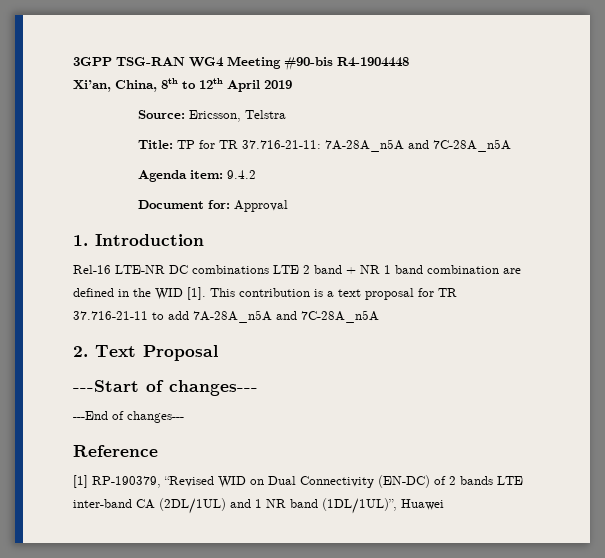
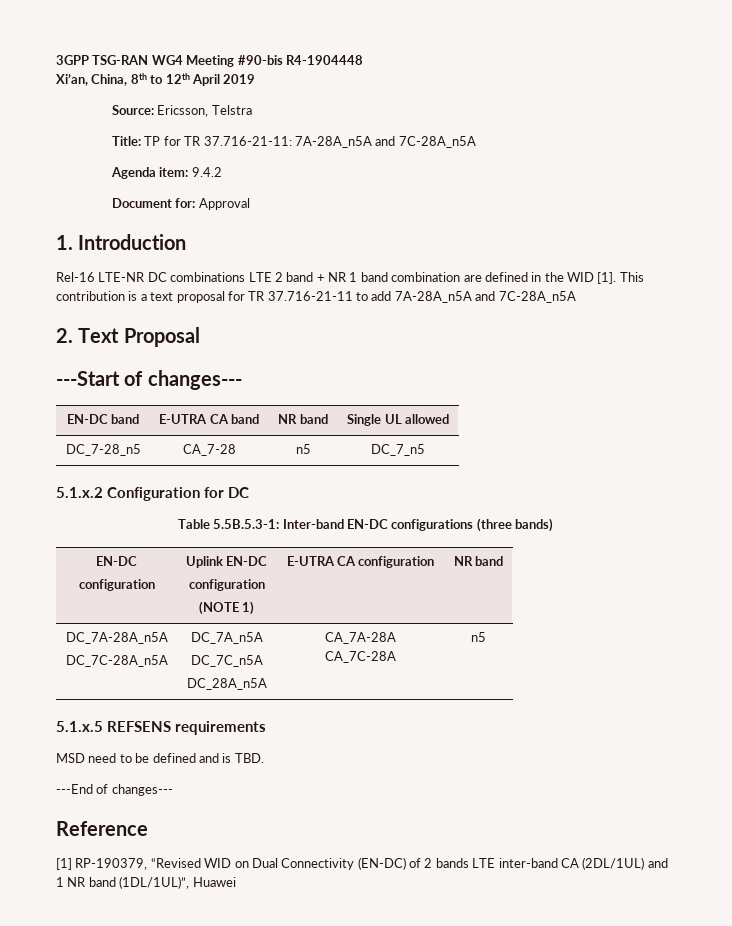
+ EN-DC band | E-UTRA CA band | NR band | Single UL allowed
+ DC_7-28_n5 | CA_7-28 | n5 | DC_7_n5
+ 5.1.x.2 Configuration for DC
+ Table 5.5B.5.3-1: Inter-band EN-DC configurations (three bands)
+ EN-DC
+ configuration | Uplink EN-DC
+ configuration
+ (NOTE 1) | E-UTRA CA configuration | NR band
+ DC_7A-28A_n5A
+ DC_7C-28A_n5A | DC_7A_n5A
+ DC_7C_n5A
+ DC_28A_n5A | CA_7A-28A
+ CA_7C-28A | n5
+ 5.1.x.5 REFSENS requirements
+ MSD need to be defined and is TBD.

